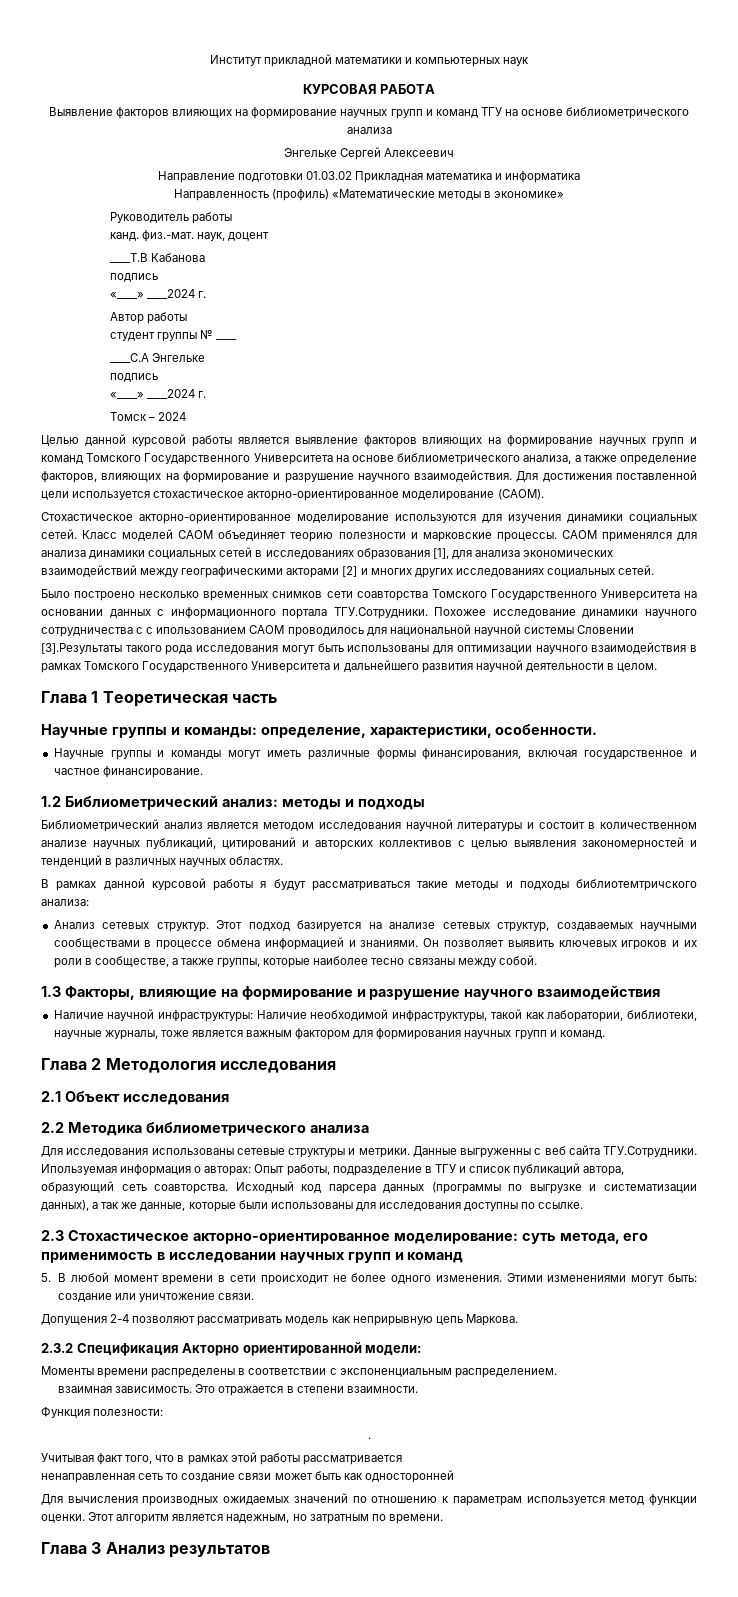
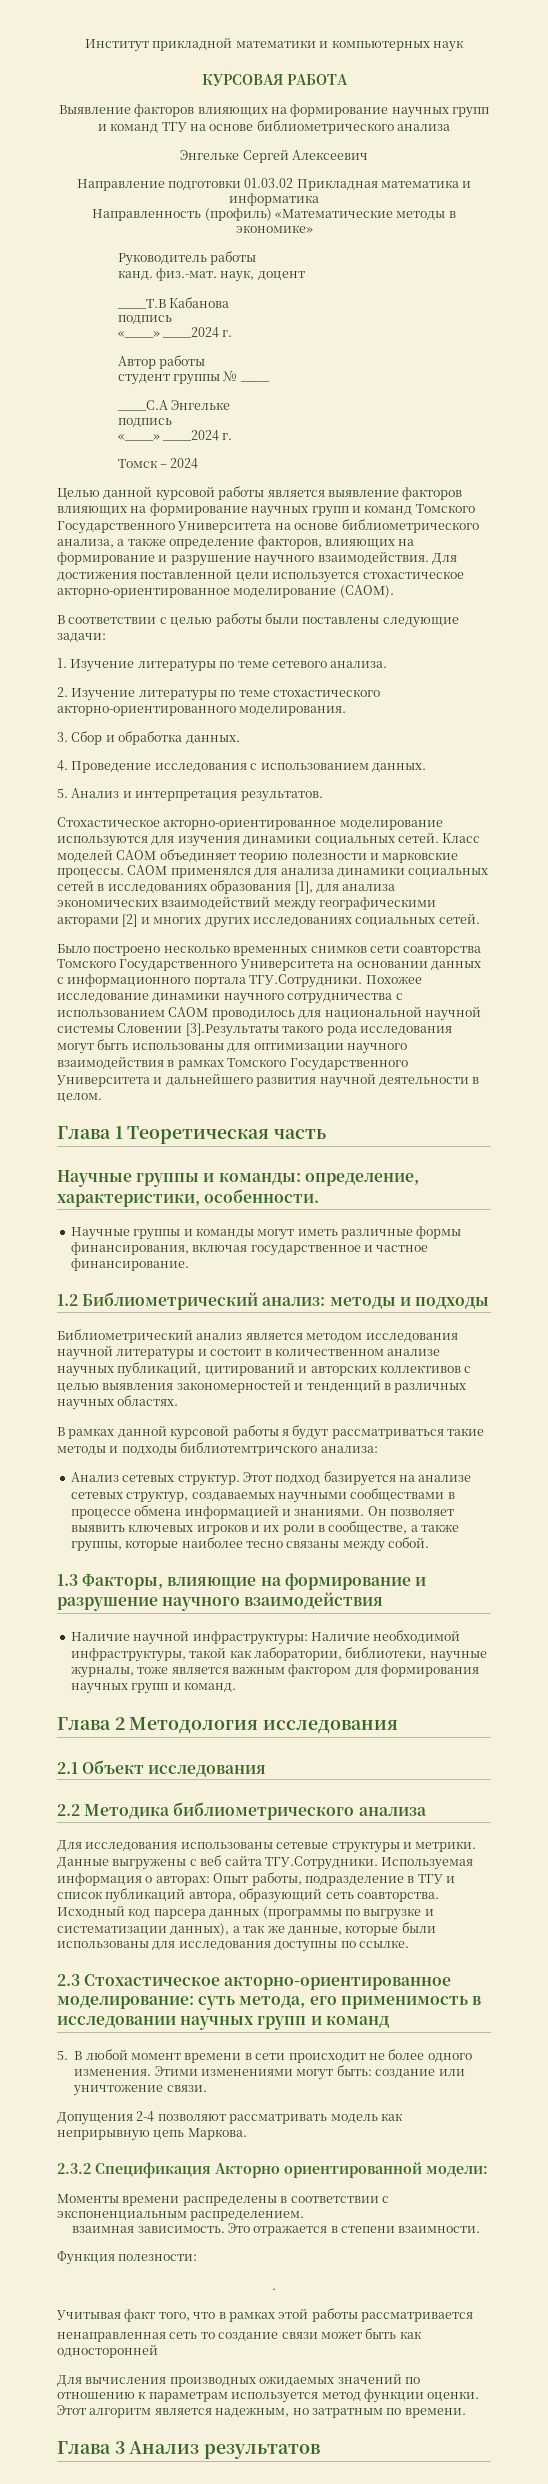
+ В соответствии с целью работы были поставлены следующие задачи:
+ 1. Изучение литературы по теме сетевого анализа.
+ 2. Изучение литературы по теме стохастического акторно-ориентированного моделирования.
+ 3. Сбор и обработка данных.
+ 4. Проведение исследования с использованием данных.
+ 5. Анализ и интерпретация результатов.
- Было построено несколько временных снимков сети соавторства Томского Государственного Университета на основании данных с информационного портала ТГУ.Сотрудники. Похожее исследование динамики научного сотрудничества с с ипользованием САОМ проводилось для национальной научной системы Словении [3].Результаты такого рода исследования могут быть использованы для оптимизации научного взаимодействия в рамках Томского Государственного Университета и дальнейшего развития научной деятельности в целом.
+ Было построено несколько временных снимков сети соавторства Томского Государственного Университета на основании данных с информационного портала ТГУ.Сотрудники. Похожее исследование динамики научного сотрудничества с использованием САОМ проводилось для национальной научной системы Словении [3].Результаты такого рода исследования могут быть использованы для оптимизации научного взаимодействия в рамках Томского Государственного Университета и дальнейшего развития научной деятельности в целом.
- Данные выгруженны с веб сайта ТГУ.Сотрудники. Ипользуемая информация о авторах: Опыт работы, подразделение в ТГУ и список публикаций автора, образующий сеть соавторства.
+ Данные выгружены с веб сайта ТГУ.Сотрудники. Используемая информация о авторах: Опыт работы, подразделение в ТГУ и список публикаций автора, образующий сеть соавторства.

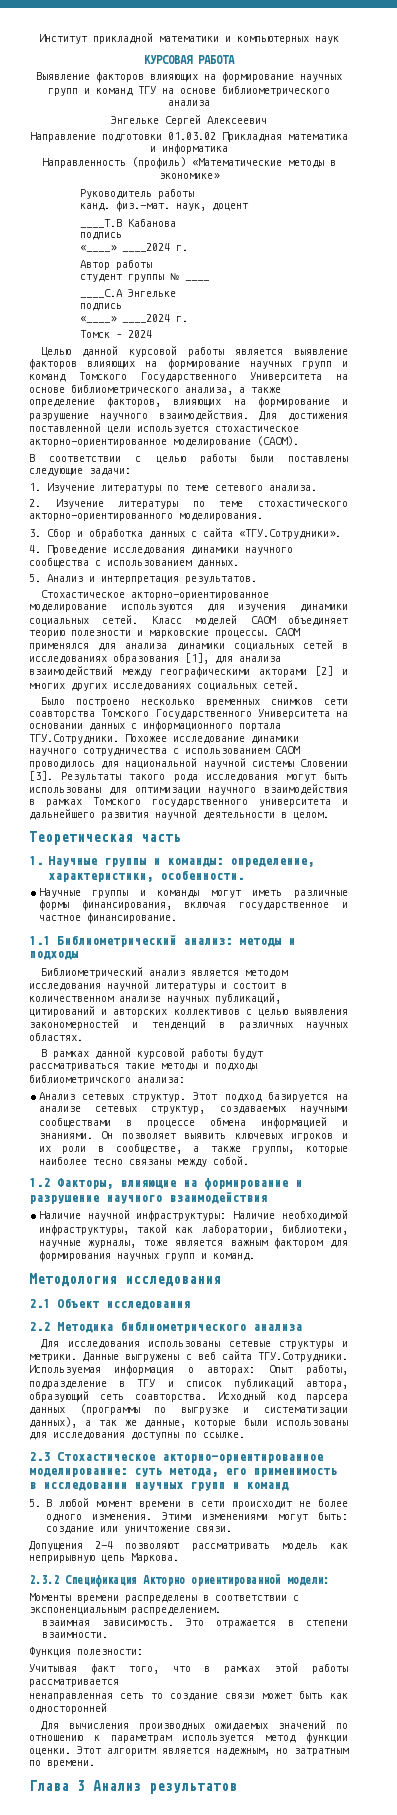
- 3. Сбор и обработка данных.
+ 3. Сбор и обработка данных с сайта «ТГУ.Сотрудники».
- 4. Проведение исследования с использованием данных.
+ 4. Проведение исследования динамики научного сообщества с использованием данных.
- САОМ применялся для анализа динамики социальных сетей в исследованиях образования [1], для анализа экономических взаимодействий между географическими акторами [2] и многих других исследованиях социальных сетей.
+ САОМ применялся для анализа динамики социальных сетей в исследованиях образования [1], для анализа взаимодействий между географическими акторами [2] и многих других исследованиях социальных сетей.
- Было построено несколько временных снимков сети соавторства Томского Государственного Университета на основании данных с информационного портала ТГУ.Сотрудники. Похожее исследование динамики научного сотрудничества с использованием САОМ проводилось для национальной научной системы Словении [3].Результаты такого рода исследования могут быть использованы для оптимизации научного взаимодействия в рамках Томского Государственного Университета и дальнейшего развития научной деятельности в целом.
+ Было построено несколько временных снимков сети соавторства Томского Государственного Университета на основании данных с информационного портала ТГУ.Сотрудники. Похожее исследование динамики научного сотрудничества с использованием САОМ проводилось для национальной научной системы Словении [3]. Результаты такого рода исследования могут быть использованы для оптимизации научного взаимодействия в рамках Томского государственного университета и дальнейшего развития научной деятельности в целом.
- Глава 1 Теоретическая часть
+ Теоретическая часть
- Научные группы и команды: определение, характеристики, особенности.
+ 1. Научные группы и команды: определение, характеристики, особенности.
- 1.2 Библиометрический анализ: методы и подходы
+ 1.1 Библиометрический анализ: методы и подходы
- В рамках данной курсовой работы я будут рассматриваться такие методы и подходы библиотемтричского анализа:
+ В рамках данной курсовой работы будут рассматриваться такие методы и подходы библиометричского анализа:
- 1.3 Факторы, влияющие на формирование и разрушение научного взаимодействия
+ 1.2 Факторы, влияющие на формирование и разрушение научного взаимодействия
- Глава 2 Методология исследования
+ Методология исследования
- .

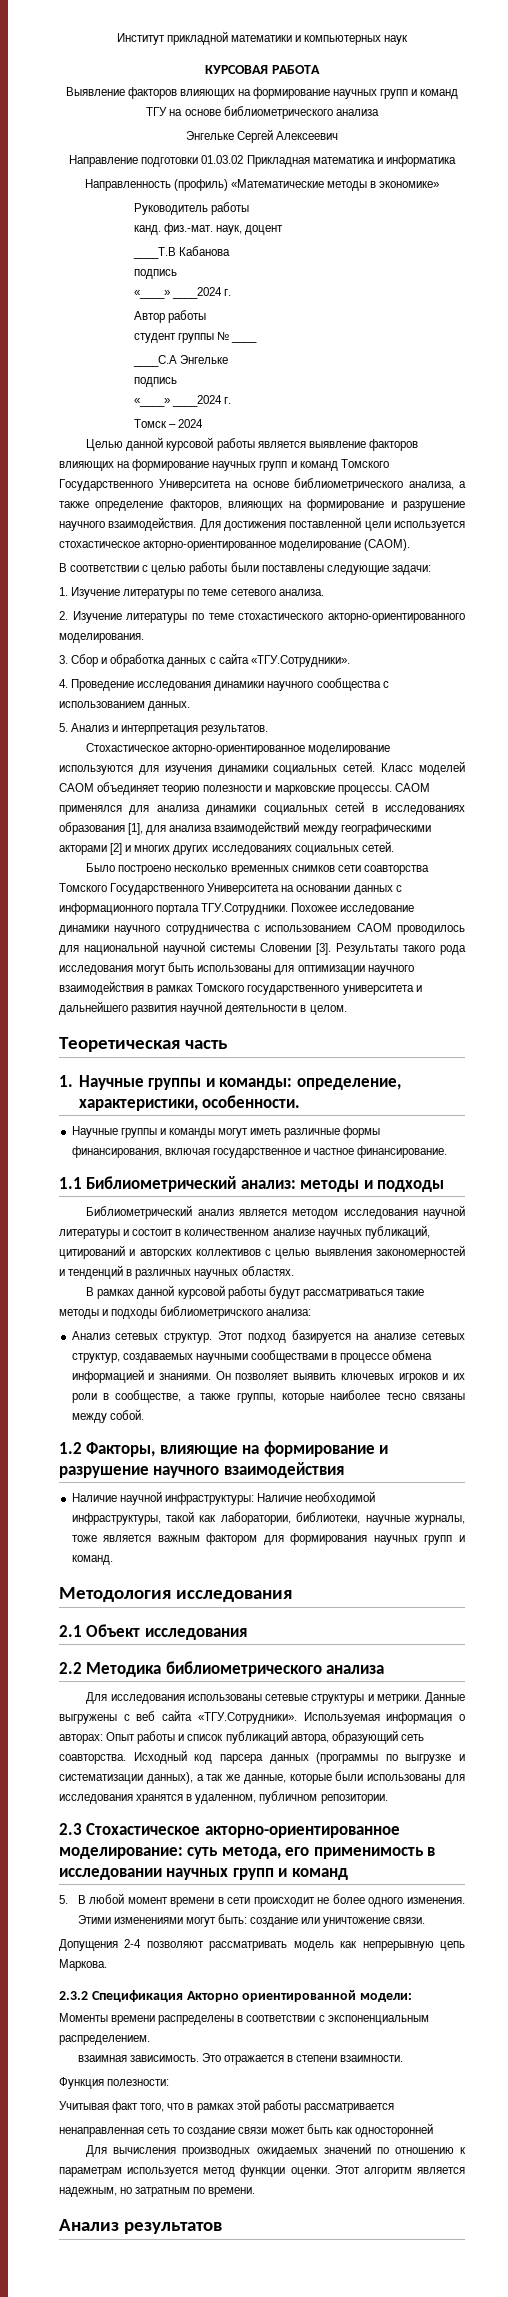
- Данные выгружены с веб сайта ТГУ.Сотрудники. Используемая информация о авторах: Опыт работы, подразделение в ТГУ и список публикаций автора, образующий сеть соавторства.
+ Данные выгружены с веб сайта «ТГУ.Сотрудники». Используемая информация о авторах: Опыт работы и список публикаций автора, образующий сеть соавторства.
- Исходный код парсера данных (программы по выгрузке и систематизации данных), а так же данные, которые были использованы для исследования доступны по ссылке.
+ Исходный код парсера данных (программы по выгрузке и систематизации данных), а так же данные, которые были использованы для исследования хранятся в удаленном, публичном репозитории.
- Допущения 2-4 позволяют рассматривать модель как неприрывную цепь Маркова.
+ Допущения 2-4 позволяют рассматривать модель как непрерывную цепь Маркова.
- Глава 3 Анализ результатов
+ Анализ результатов

